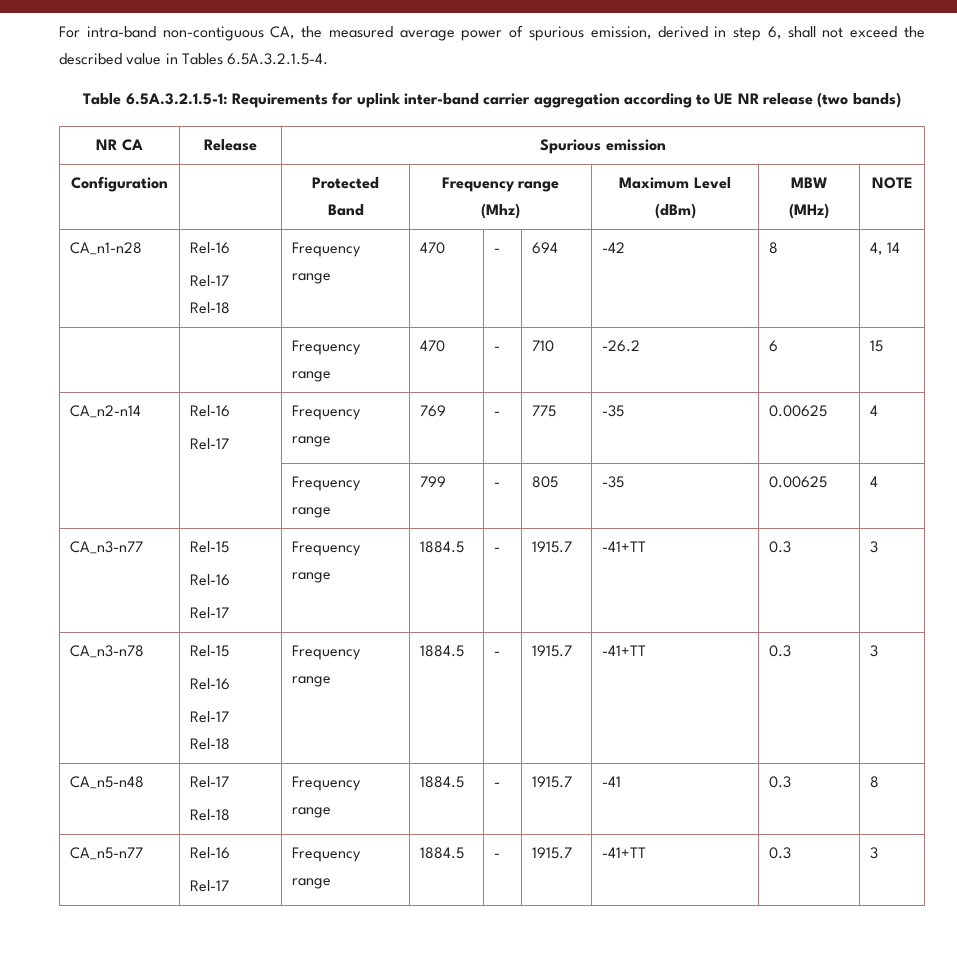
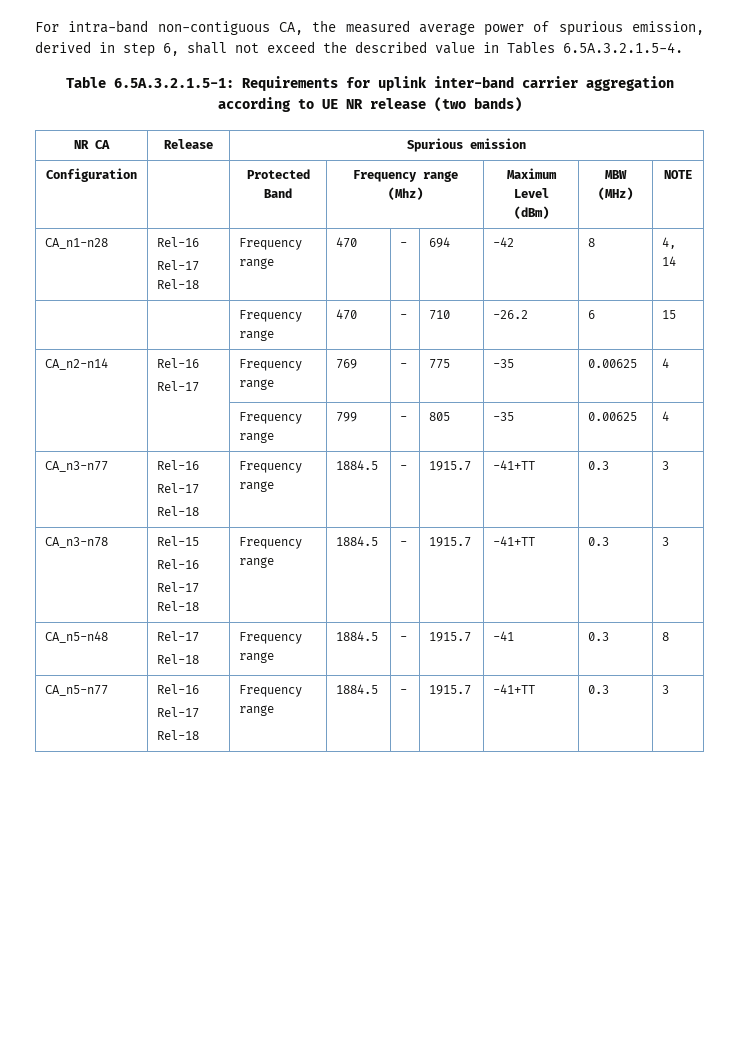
- CA_n3-n77 | Rel-15
- Rel-16
- Rel-17 | Frequency range | 1884.5 | - | 1915.7 | -41+TT | 0.3 | 3
+ CA_n3-n77 | Rel-16
+ Rel-17
+ Rel-18 | Frequency range | 1884.5 | - | 1915.7 | -41+TT | 0.3 | 3
  CA_n5-n77 | Rel-16
- Rel-17 | Frequency range | 1884.5 | - | 1915.7 | -41+TT | 0.3 | 3
+ Rel-17
+ Rel-18 | Frequency range | 1884.5 | - | 1915.7 | -41+TT | 0.3 | 3

